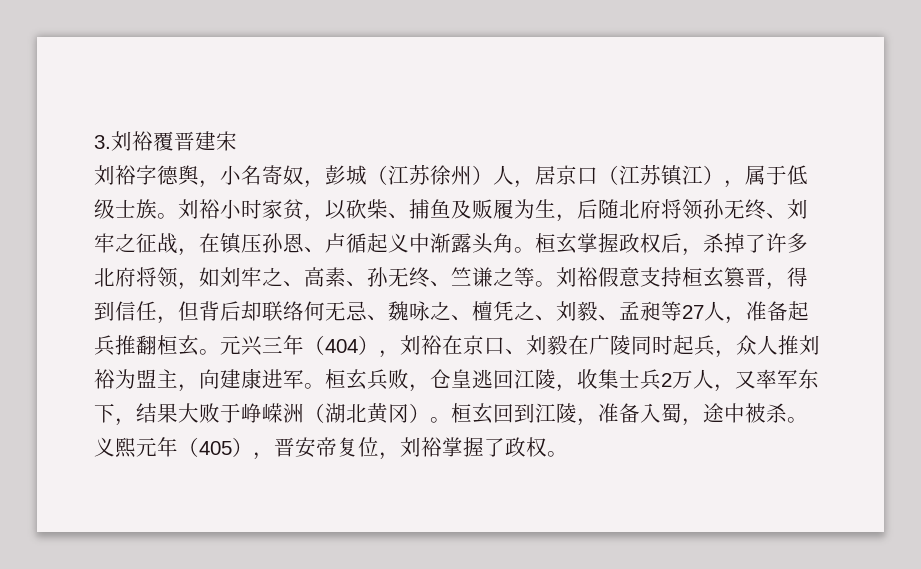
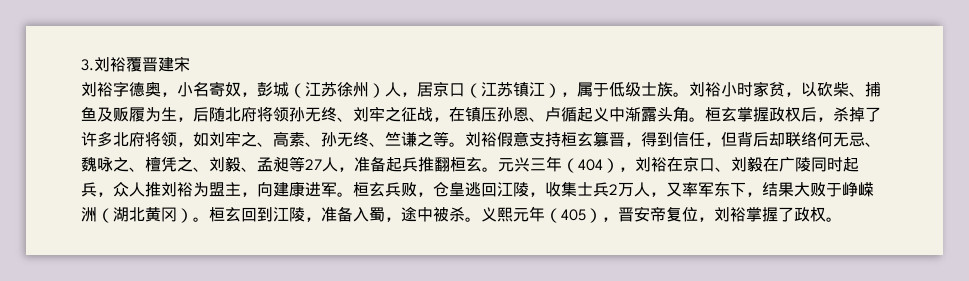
- 刘裕字德舆，小名寄奴，彭城（江苏徐州）人，居京口（江苏镇江），属于低级士族。
+ 刘裕字德奥，小名寄奴，彭城（江苏徐州）人，居京口（江苏镇江），属于低级士族。

